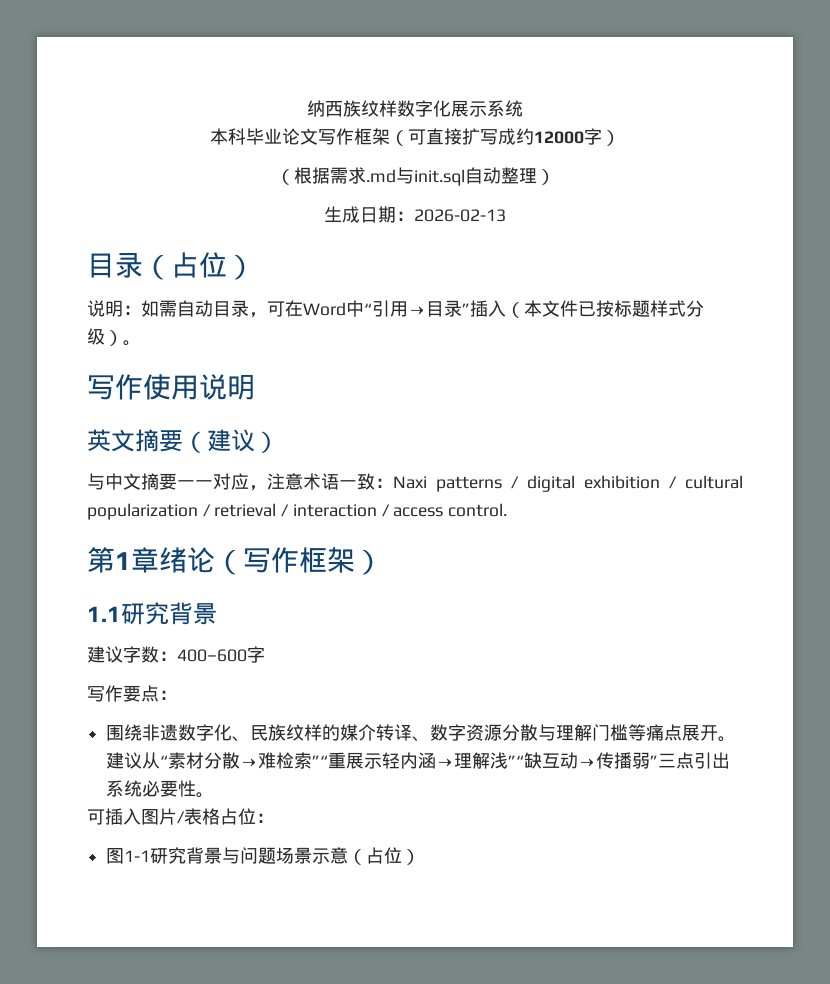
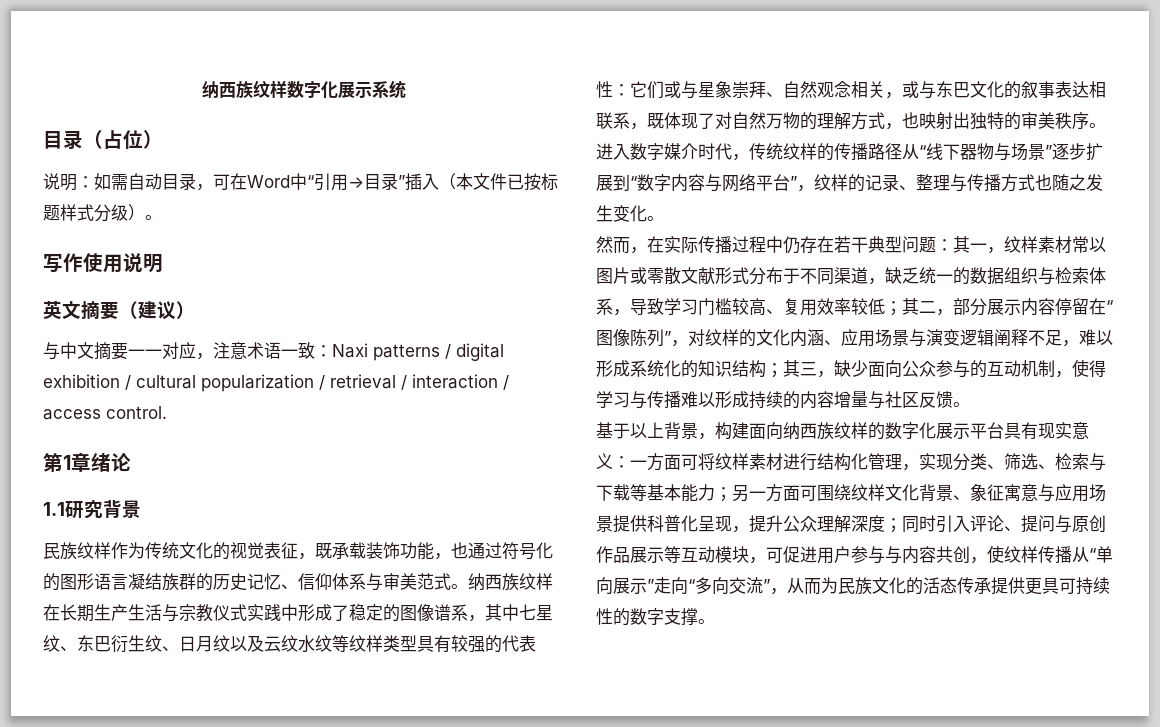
- 本科毕业论文写作框架（可直接扩写成约12000字）
- （根据需求.md与init.sql自动整理）
- 生成日期：2026-02-13
- 第1章绪论（写作框架）
+ 第1章绪论
- 建议字数：400–600字
- 写作要点：
- 围绕非遗数字化、民族纹样的媒介转译、数字资源分散与理解门槛等痛点展开。建议从“素材分散→难检索”“重展示轻内涵→理解浅”“缺互动→传播弱”三点引出系统必要性。
- 可插入图片/表格占位：
- 图1-1研究背景与问题场景示意（占位）
+ 民族纹样作为传统文化的视觉表征，既承载装饰功能，也通过符号化的图形语言凝结族群的历史记忆、信仰体系与审美范式。纳西族纹样在长期生产生活与宗教仪式实践中形成了稳定的图像谱系，其中七星纹、东巴衍生纹、日月纹以及云纹水纹等纹样类型具有较强的代表性：它们或与星象崇拜、自然观念相关，或与东巴文化的叙事表达相联系，既体现了对自然万物的理解方式，也映射出独特的审美秩序。进入数字媒介时代，传统纹样的传播路径从“线下器物与场景”逐步扩展到“数字内容与网络平台”，纹样的记录、整理与传播方式也随之发生变化。
+ 然而，在实际传播过程中仍存在若干典型问题：其一，纹样素材常以图片或零散文献形式分布于不同渠道，缺乏统一的数据组织与检索体系，导致学习门槛较高、复用效率较低；其二，部分展示内容停留在“图像陈列”，对纹样的文化内涵、应用场景与演变逻辑阐释不足，难以形成系统化的知识结构；其三，缺少面向公众参与的互动机制，使得学习与传播难以形成持续的内容增量与社区反馈。
+ 基于以上背景，构建面向纳西族纹样的数字化展示平台具有现实意义：一方面可将纹样素材进行结构化管理，实现分类、筛选、检索与下载等基本能力；另一方面可围绕纹样文化背景、象征寓意与应用场景提供科普化呈现，提升公众理解深度；同时引入评论、提问与原创作品展示等互动模块，可促进用户参与与内容共创，使纹样传播从“单向展示”走向“多向交流”，从而为民族文化的活态传承提供更具可持续性的数字支撑。

